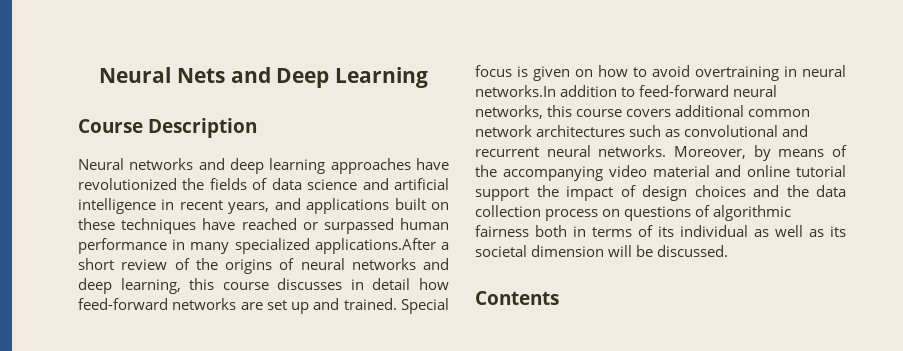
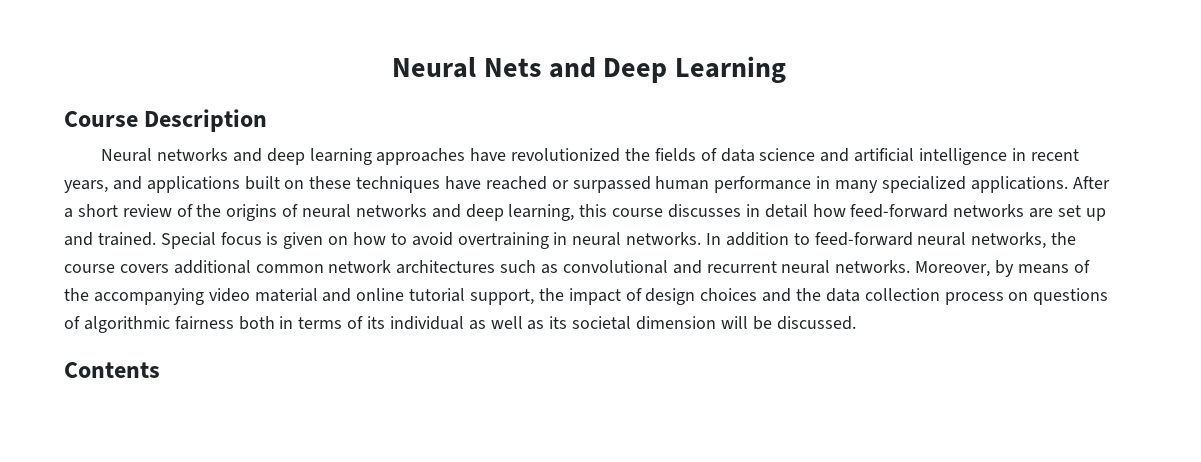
- Neural networks and deep learning approaches have revolutionized the fields of data science and artificial intelligence in recent years, and applications built on these techniques have reached or surpassed human performance in many specialized applications.After a short review of the origins of neural networks and deep learning, this course discusses in detail how feed-forward networks are set up and trained.
+ Neural networks and deep learning approaches have revolutionized the fields of data science and artificial intelligence in recent years, and applications built on these techniques have reached or surpassed human performance in many specialized applications. After a short review of the origins of neural networks and deep learning, this course discusses in detail how feed-forward networks are set up and trained.
- Special focus is given on how to avoid overtraining in neural networks.In addition to feed-forward neural networks, this course covers additional common network architectures such as convolutional and recurrent neural networks.
+ Special focus is given on how to avoid overtraining in neural networks. In addition to feed-forward neural networks, the course covers additional common network architectures such as convolutional and recurrent neural networks.
- Moreover, by means of the accompanying video material and online tutorial support the impact of design choices and the data collection process on questions of algorithmic fairness both in terms of its individual as well as its societal dimension will be discussed.
+ Moreover, by means of the accompanying video material and online tutorial support, the impact of design choices and the data collection process on questions of algorithmic fairness both in terms of its individual as well as its societal dimension will be discussed.

